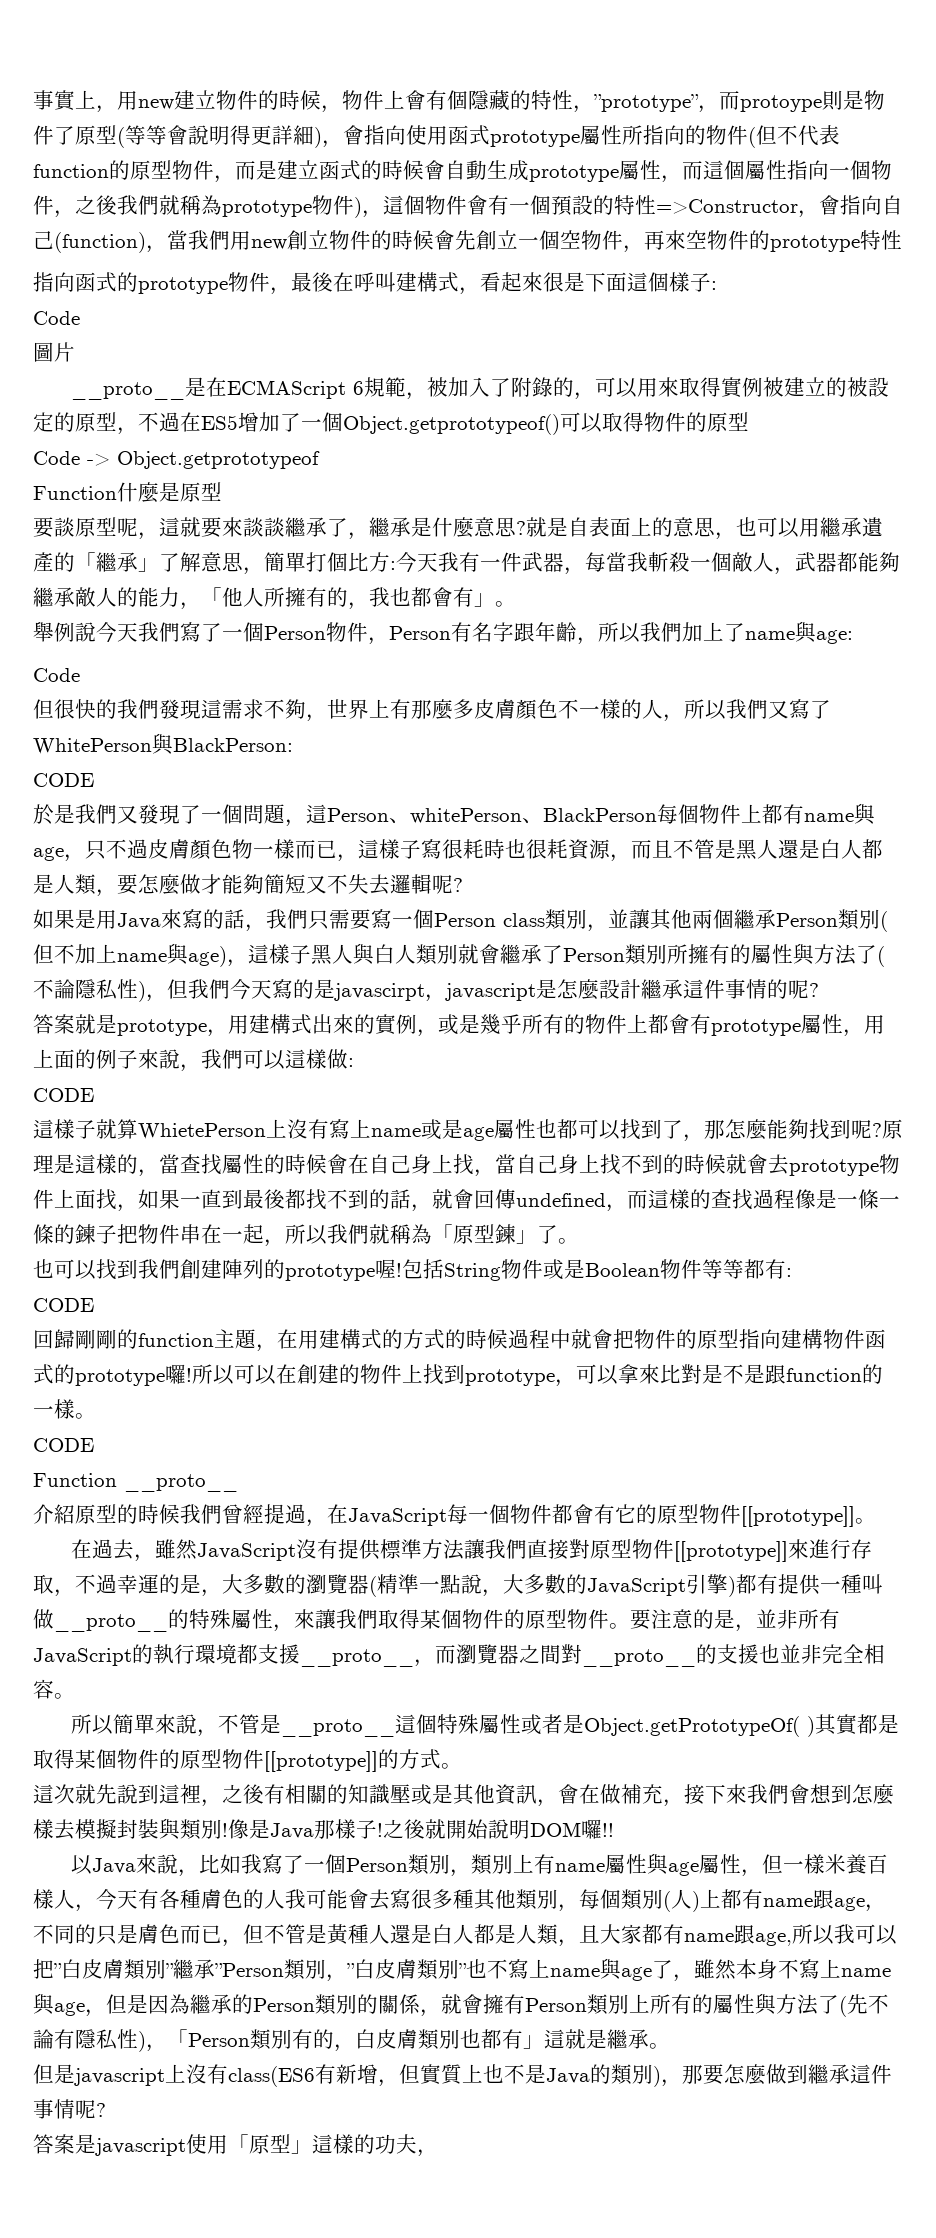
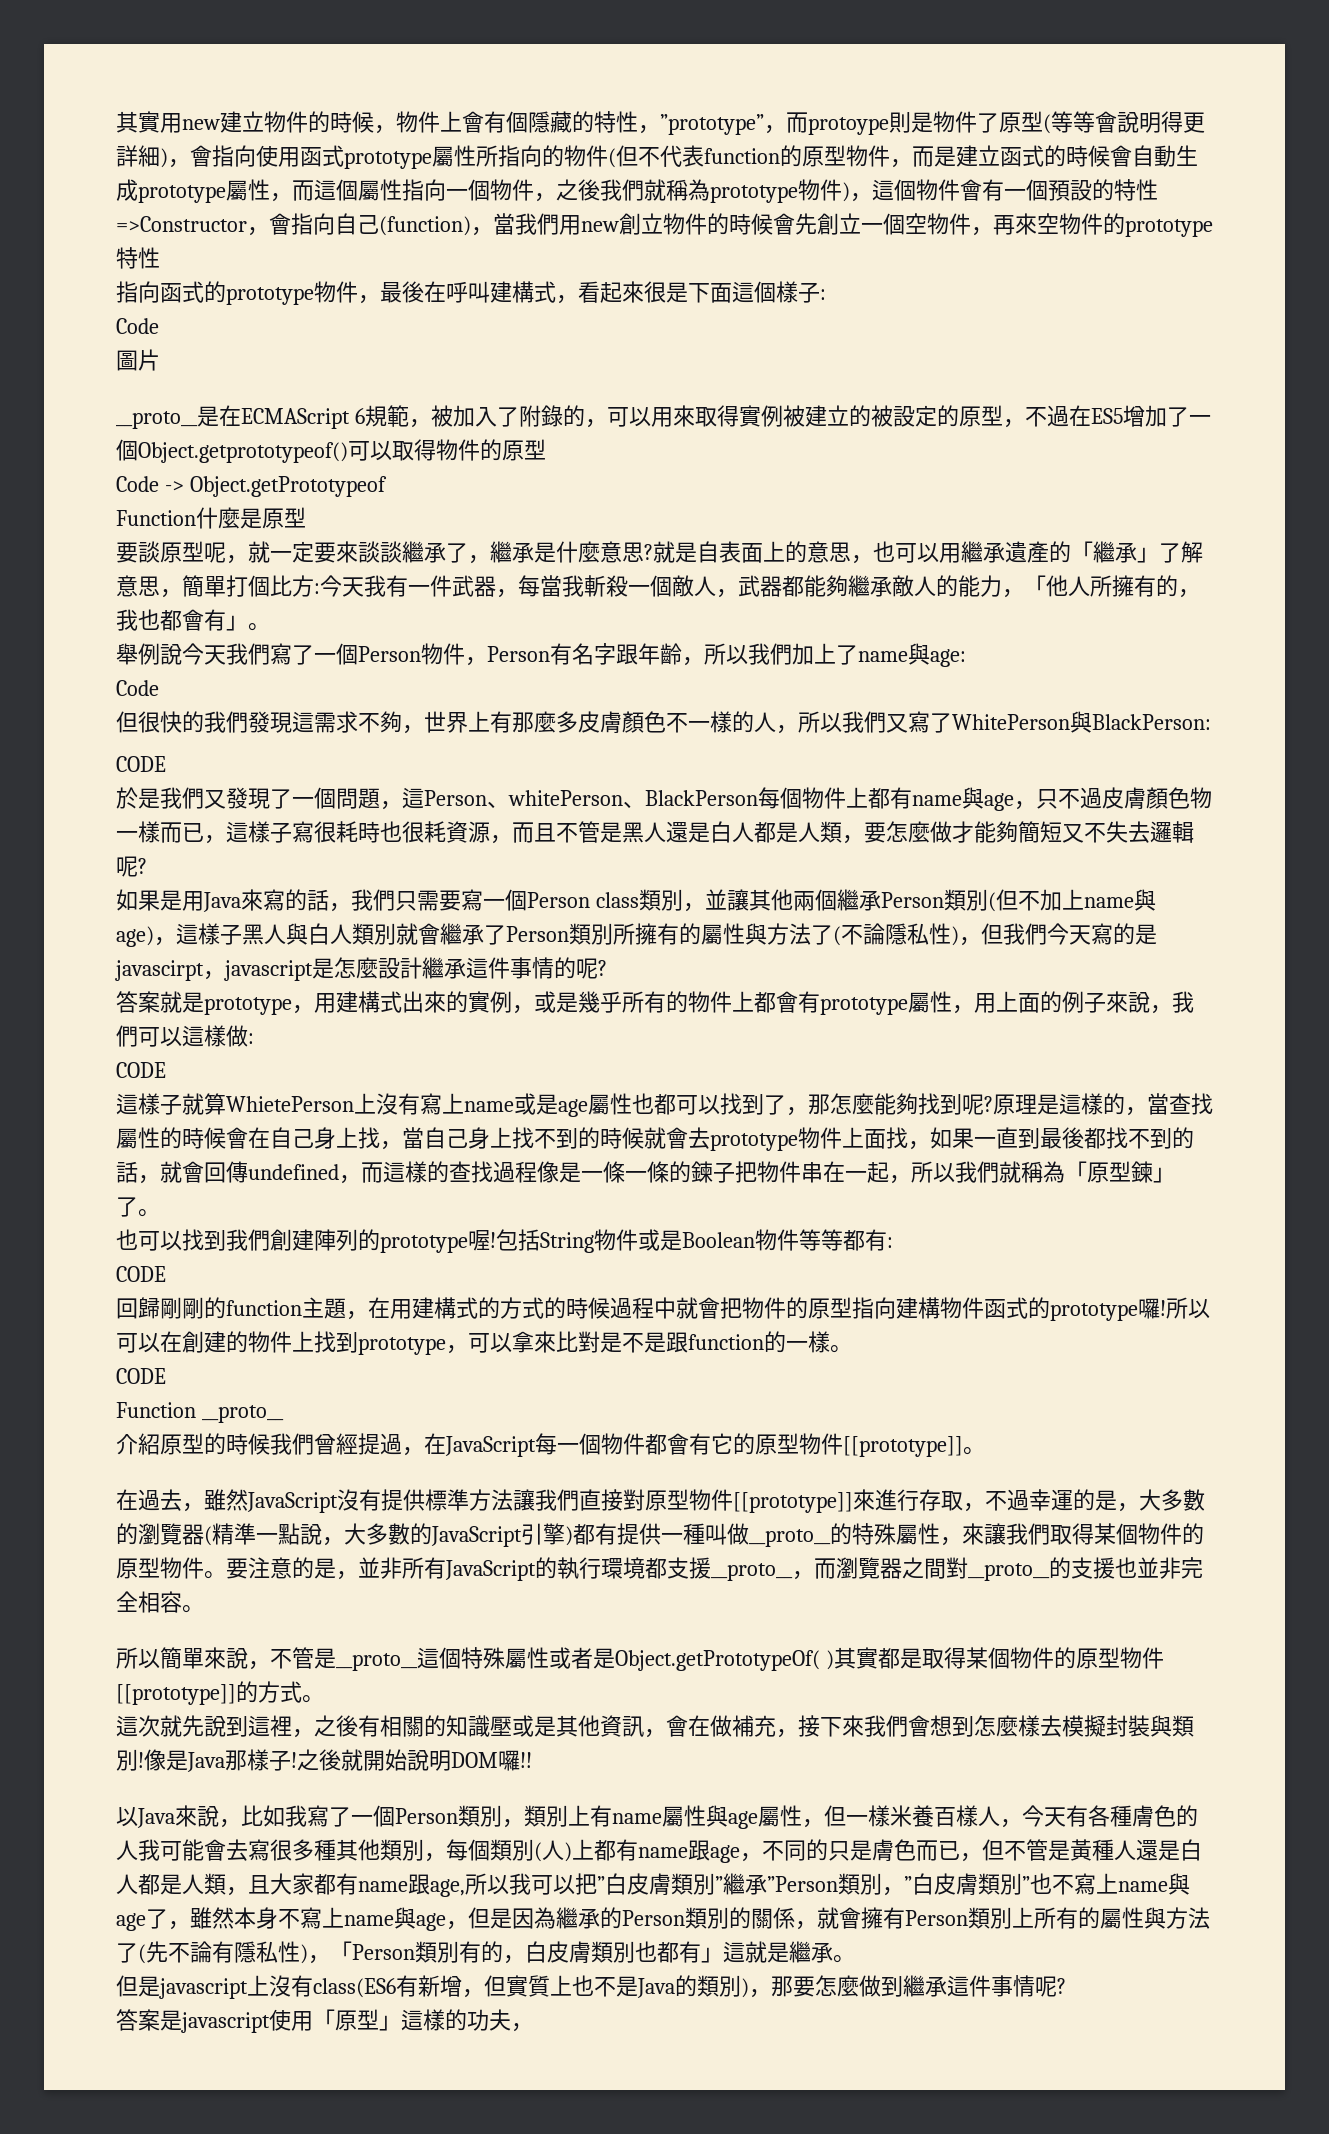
- 事實上，用new建立物件的時候，物件上會有個隱藏的特性，”prototype”，而protoype則是物件了原型(等等會說明得更詳細)，會指向使用函式prototype屬性所指向的物件(但不代表function的原型物件，而是建立函式的時候會自動生成prototype屬性，而這個屬性指向一個物件，之後我們就稱為prototype物件)，這個物件會有一個預設的特性=>Constructor，會指向自己(function)，當我們用new創立物件的時候會先創立一個空物件，再來空物件的prototype特性
+ 其實用new建立物件的時候，物件上會有個隱藏的特性，”prototype”，而protoype則是物件了原型(等等會說明得更詳細)，會指向使用函式prototype屬性所指向的物件(但不代表function的原型物件，而是建立函式的時候會自動生成prototype屬性，而這個屬性指向一個物件，之後我們就稱為prototype物件)，這個物件會有一個預設的特性=>Constructor，會指向自己(function)，當我們用new創立物件的時候會先創立一個空物件，再來空物件的prototype特性
- Code -> Object.getprototypeof
+ Code -> Object.getPrototypeof
- 要談原型呢，這就要來談談繼承了，繼承是什麼意思?
+ 要談原型呢，就一定要來談談繼承了，繼承是什麼意思?

